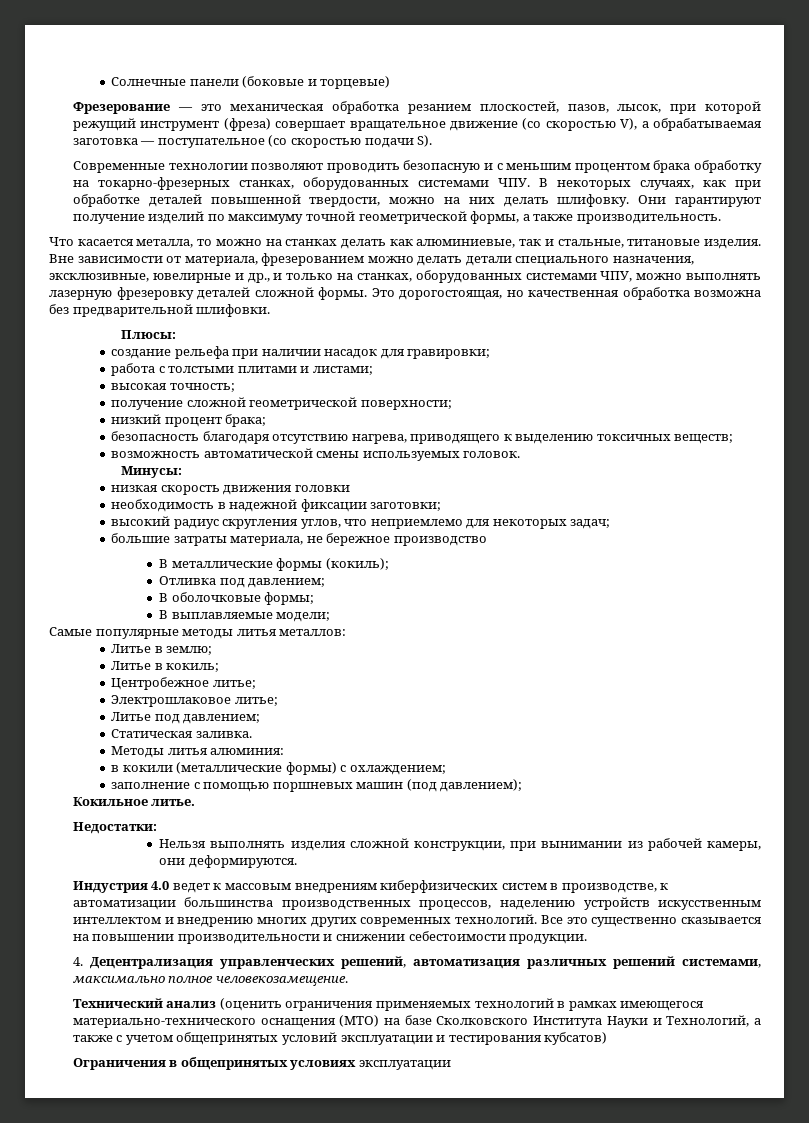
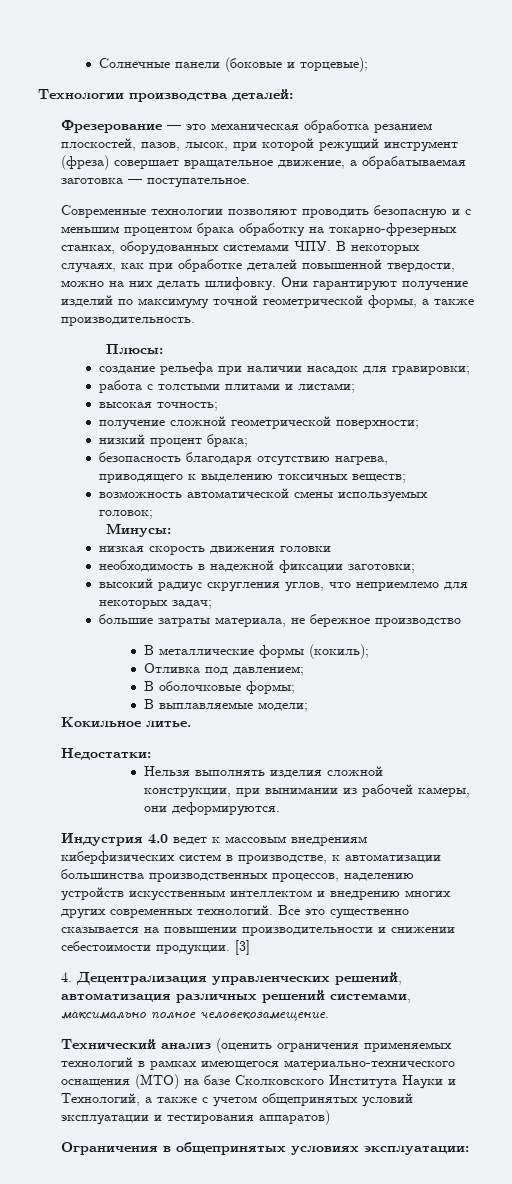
- Солнечные панели (боковые и торцевые)
+ Солнечные панели (боковые и торцевые);
+ Технологии производства деталей:
- Фрезерование — это механическая обработка резанием плоскостей, пазов, лысок, при которой режущий инструмент (фреза) совершает вращательное движение (со скоростью V), а обрабатываемая заготовка — поступательное (со скоростью подачи S).
+ Фрезерование — это механическая обработка резанием плоскостей, пазов, лысок, при которой режущий инструмент (фреза) совершает вращательное движение, а обрабатываемая заготовка — поступательное.
- Что касается металла, то можно на станках делать как алюминиевые, так и стальные, титановые изделия. Вне зависимости от материала, фрезерованием можно делать детали специального назначения, эксклюзивные, ювелирные и др., и только на станках, оборудованных системами ЧПУ, можно выполнять лазерную фрезеровку деталей сложной формы. Это дорогостоящая, но качественная обработка возможна без предварительной шлифовки.
- возможность автоматической смены используемых головок.
+ возможность автоматической смены используемых головок;
- Самые популярные методы литья металлов:
- Литье в землю;
- Литье в кокиль;
- Центробежное литье;
- Электрошлаковое литье;
- Литье под давлением;
- Статическая заливка.
- Методы литья алюминия:
- в кокили (металлические формы) с охлаждением;
- заполнение с помощью поршневых машин (под давлением);
+ [3]
- Технический анализ (оценить ограничения применяемых технологий в рамках имеющегося материально-технического оснащения (МТО) на базе Сколковского Института Науки и Технологий, а также с учетом общепринятых условий эксплуатации и тестирования кубсатов)
+ Технический анализ (оценить ограничения применяемых технологий в рамках имеющегося материально-технического оснащения (МТО) на базе Сколковского Института Науки и Технологий, а также с учетом общепринятых условий эксплуатации и тестирования аппаратов)
- Ограничения в общепринятых условиях эксплуатации
+ Ограничения в общепринятых условиях эксплуатации:

